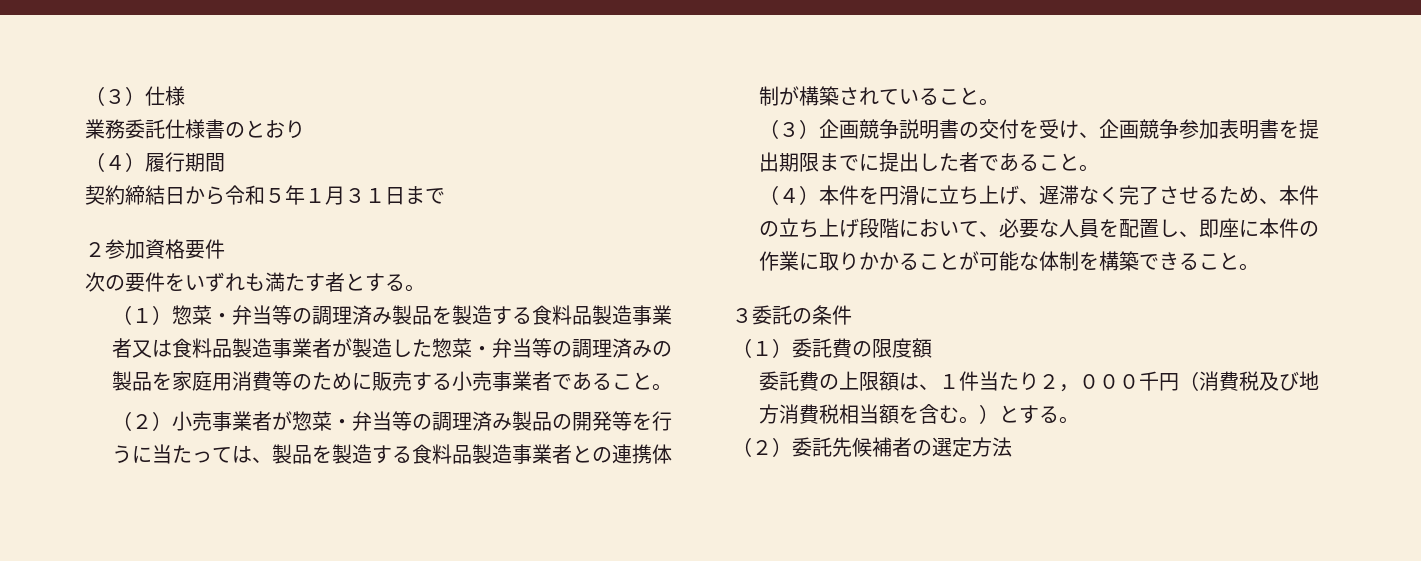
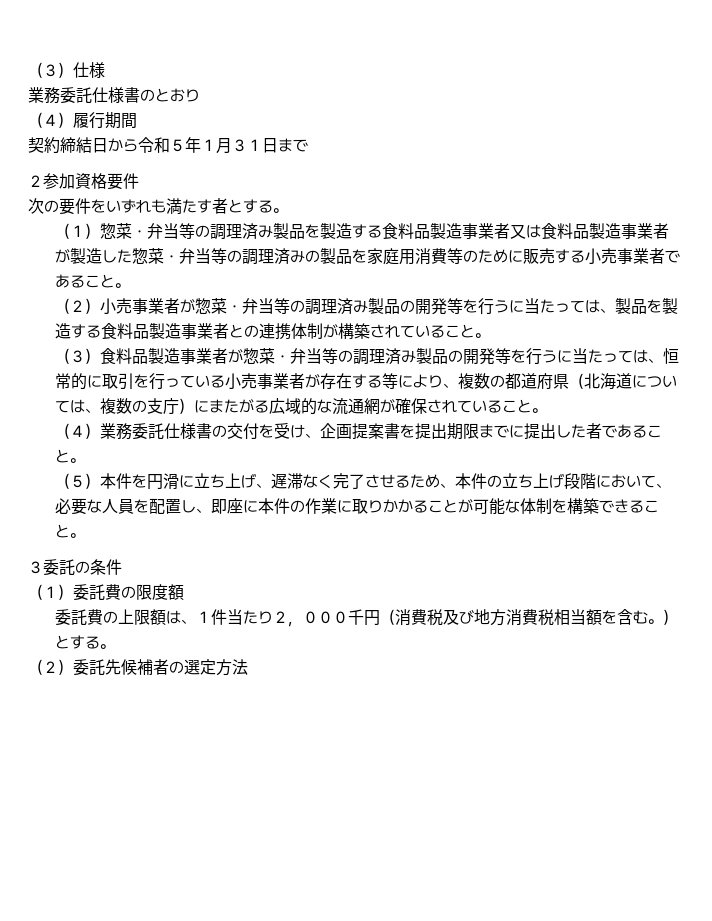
- （３）企画競争説明書の交付を受け、企画競争参加表明書を提出期限までに提出した者であること。
+ （３）食料品製造事業者が惣菜・弁当等の調理済み製品の開発等を行うに当たっては、恒常的に取引を行っている小売事業者が存在する等により、複数の都道府県（北海道については、複数の支庁）にまたがる広域的な流通網が確保されていること。
+ （４）業務委託仕様書の交付を受け、企画提案書を提出期限までに提出した者であること。
- （４）本件を円滑に立ち上げ、遅滞なく完了させるため、本件の立ち上げ段階において、必要な人員を配置し、即座に本件の作業に取りかかることが可能な体制を構築できること。
+ （５）本件を円滑に立ち上げ、遅滞なく完了させるため、本件の立ち上げ段階において、必要な人員を配置し、即座に本件の作業に取りかかることが可能な体制を構築できること。

